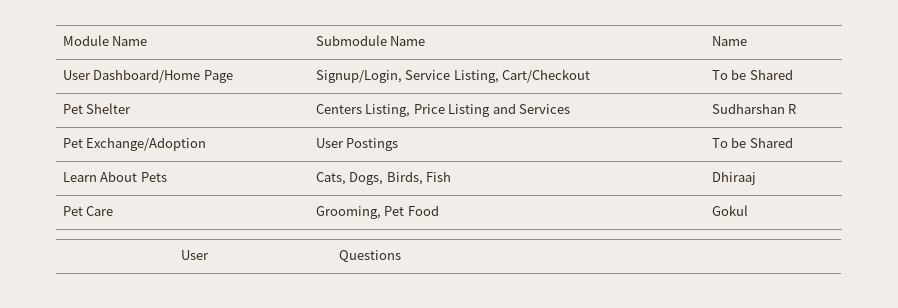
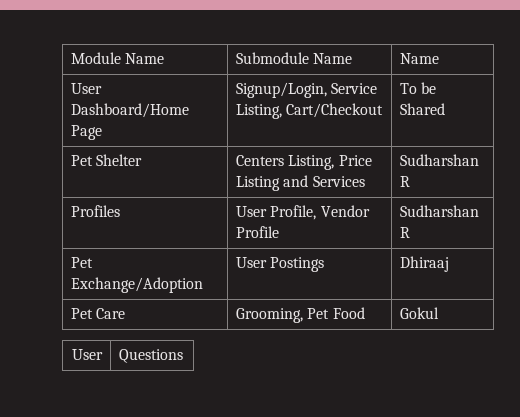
- Pet Exchange/Adoption | User Postings | To be Shared
- Learn About Pets | Cats, Dogs, Birds, Fish | Dhiraaj
+ Profiles | User Profile, Vendor Profile | Sudharshan R
+ Pet Exchange/Adoption | User Postings | Dhiraaj

